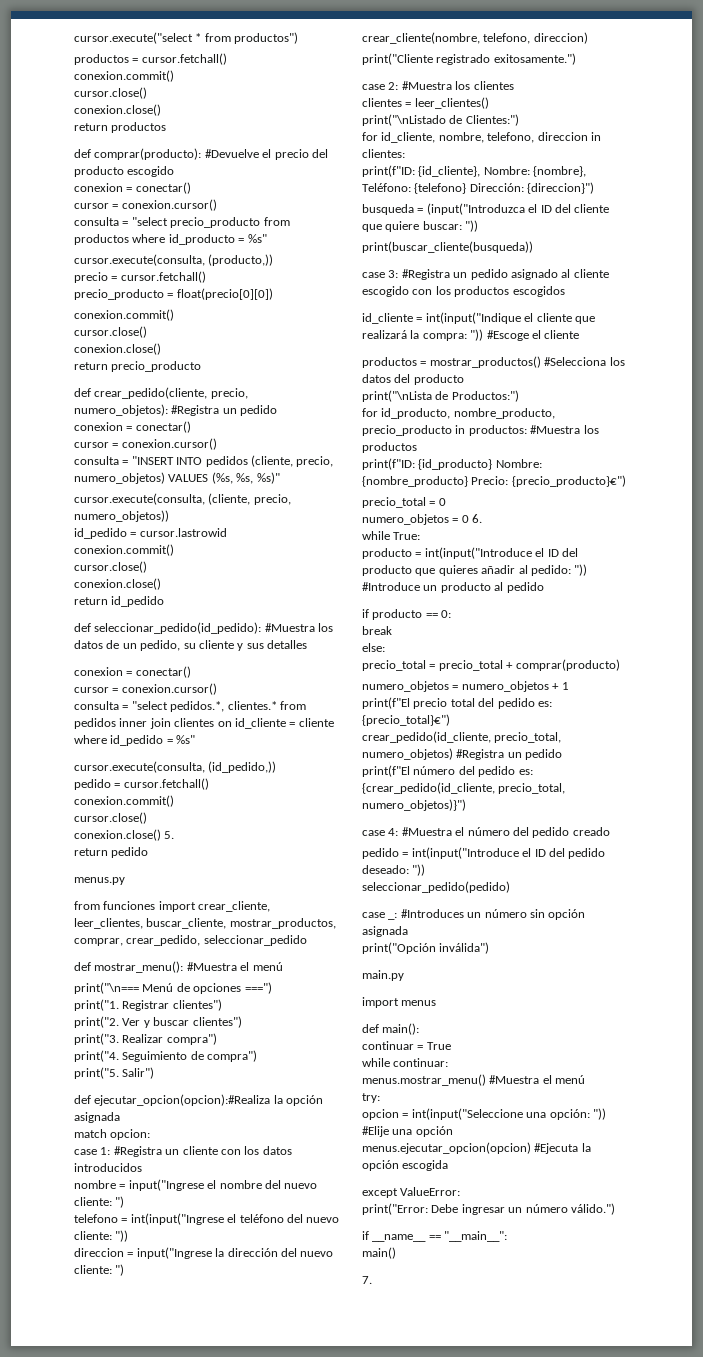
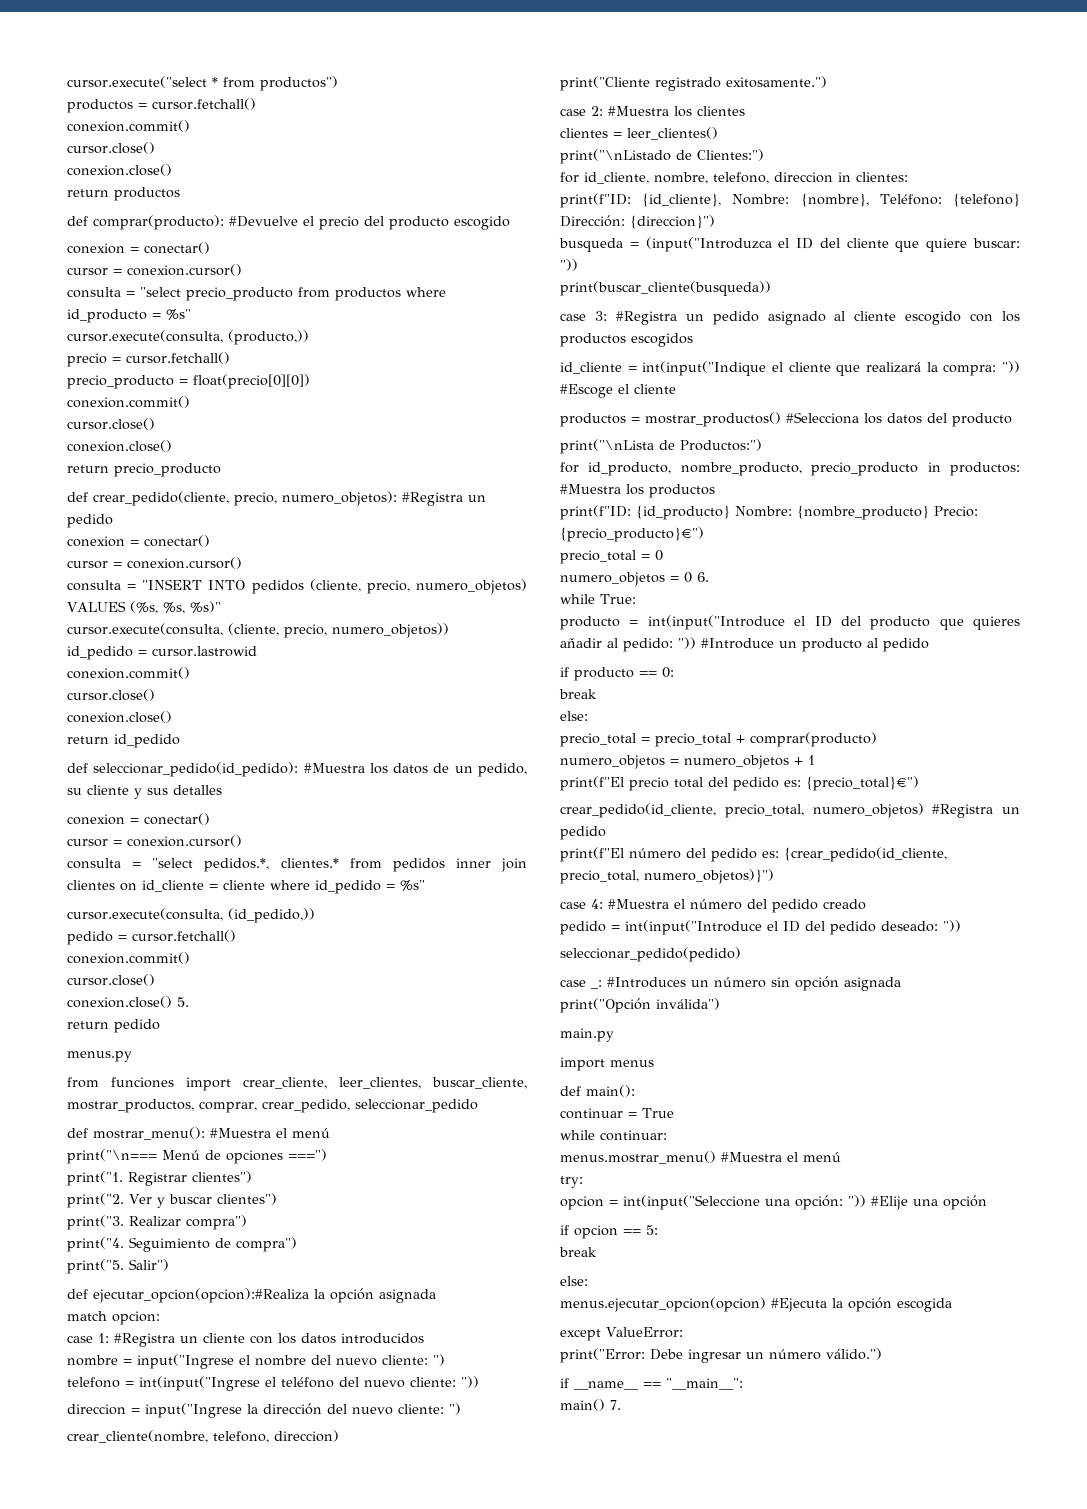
+ if opcion == 5:
+ break
+ else:
- main()
- 7.
+ main() 7.

